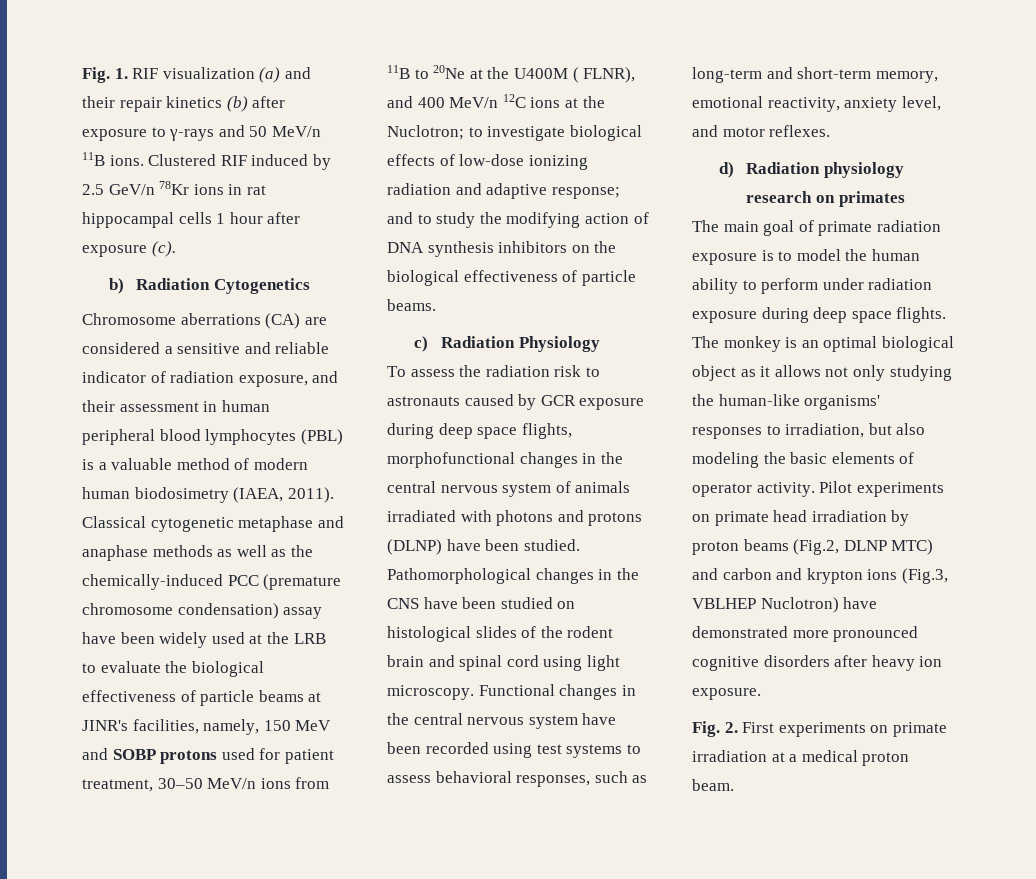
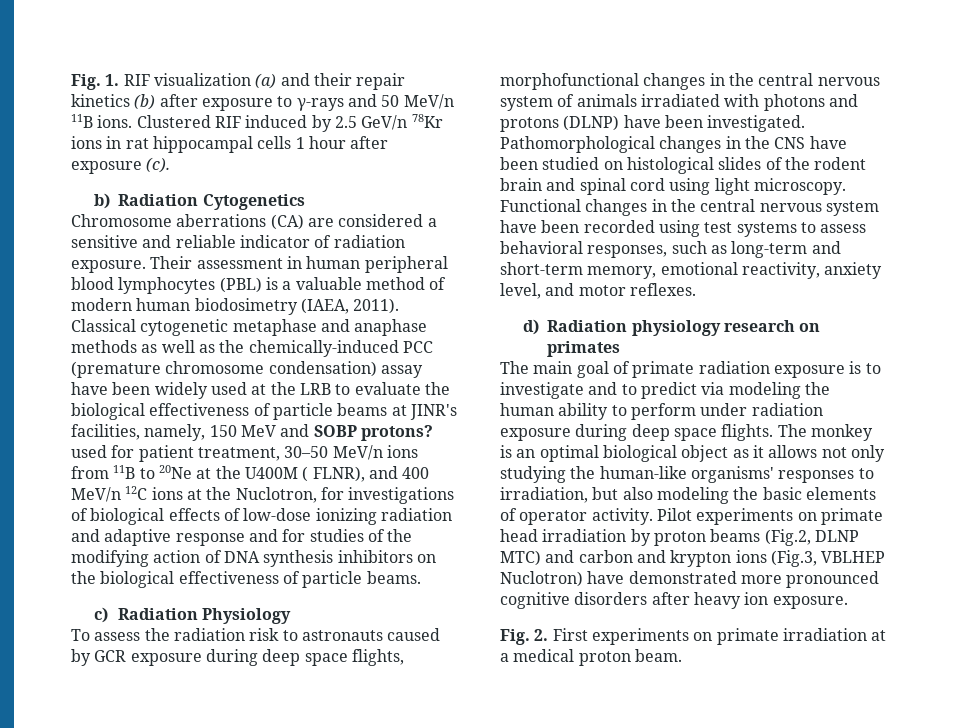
- Chromosome aberrations (CA) are considered a sensitive and reliable indicator of radiation exposure, and their assessment in human peripheral blood lymphocytes (PBL) is a valuable method of modern human biodosimetry (IAEA, 2011).
+ Chromosome aberrations (CA) are considered a sensitive and reliable indicator of radiation exposure. Their assessment in human peripheral blood lymphocytes (PBL) is a valuable method of modern human biodosimetry (IAEA, 2011).
- Classical cytogenetic metaphase and anaphase methods as well as the chemically-induced PCC (premature chromosome condensation) assay have been widely used at the LRB to evaluate the biological effectiveness of particle beams at JINR's facilities, namely, 150 MeV and SOBP protons used for patient treatment, 30–50 MeV/n ions from 11B to 20Ne at the U400M ( FLNR), and 400 MeV/n 12C ions at the Nuclotron; to investigate biological effects of low-dose ionizing radiation and adaptive response; and to study the modifying action of DNA synthesis inhibitors on the biological effectiveness of particle beams.
+ Classical cytogenetic metaphase and anaphase methods as well as the chemically-induced PCC (premature chromosome condensation) assay have been widely used at the LRB to evaluate the biological effectiveness of particle beams at JINR's facilities, namely, 150 MeV and SOBP protons? used for patient treatment, 30–50 MeV/n ions from 11B to 20Ne at the U400M ( FLNR), and 400 MeV/n 12C ions at the Nuclotron, for investigations of biological effects of low-dose ionizing radiation and adaptive response and for studies of the modifying action of DNA synthesis inhibitors on the biological effectiveness of particle beams.
- To assess the radiation risk to astronauts caused by GCR exposure during deep space flights, morphofunctional changes in the central nervous system of animals irradiated with photons and protons (DLNP) have been studied.
+ To assess the radiation risk to astronauts caused by GCR exposure during deep space flights, morphofunctional changes in the central nervous system of animals irradiated with photons and protons (DLNP) have been investigated.
- The main goal of primate radiation exposure is to model the human ability to perform under radiation exposure during deep space flights.
+ The main goal of primate radiation exposure is to investigate and to predict via modeling the human ability to perform under radiation exposure during deep space flights.

